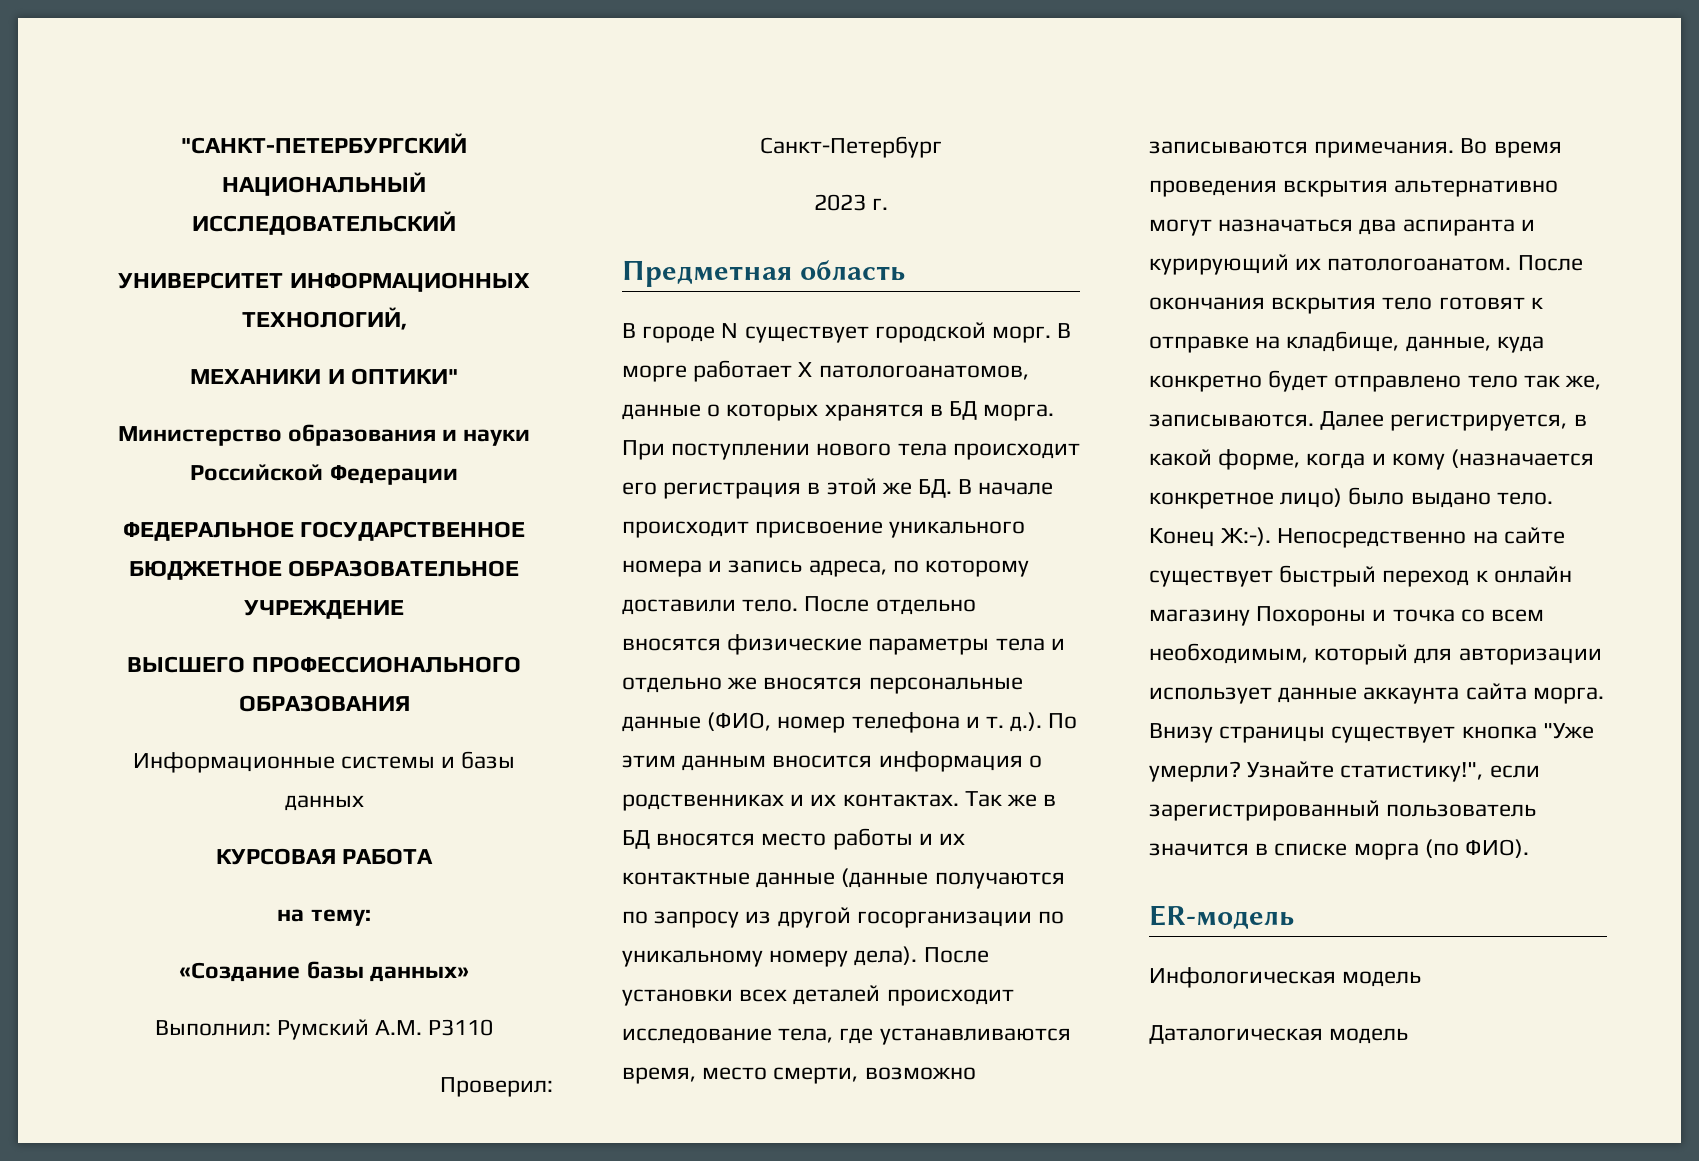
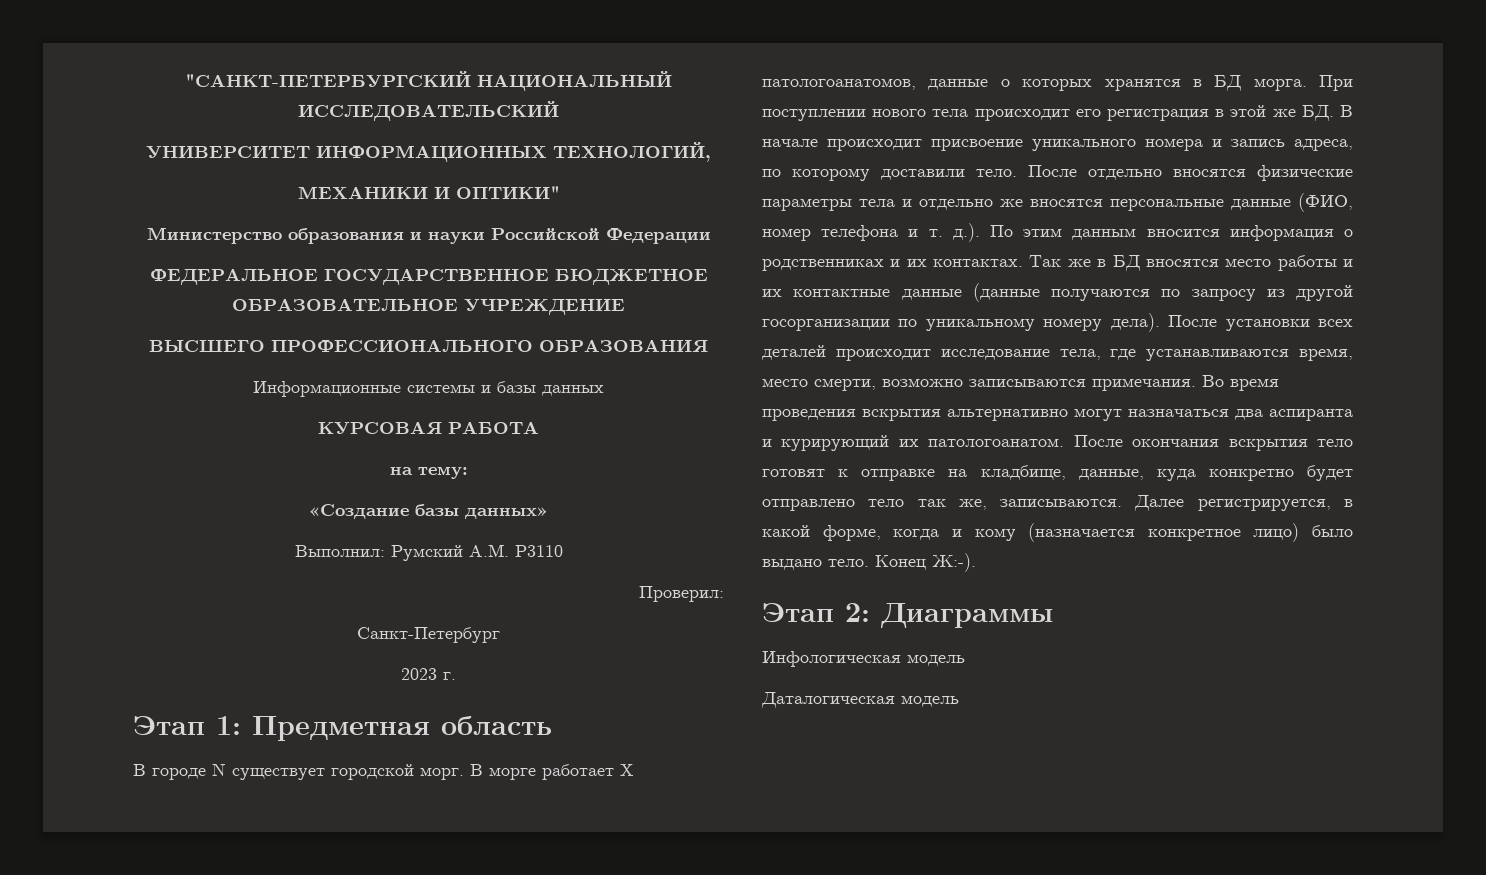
- Предметная область
+ Этап 1: Предметная область
- Конец Ж:-). Непосредственно на сайте существует быстрый переход к онлайн магазину Похороны и точка со всем необходимым, который для авторизации использует данные аккаунта сайта морга. Внизу страницы существует кнопка "Уже умерли? Узнайте статистику!", если зарегистрированный пользователь значится в списке морга (по ФИО).
- ER-модель
+ Конец Ж:-).
+ Этап 2: Диаграммы

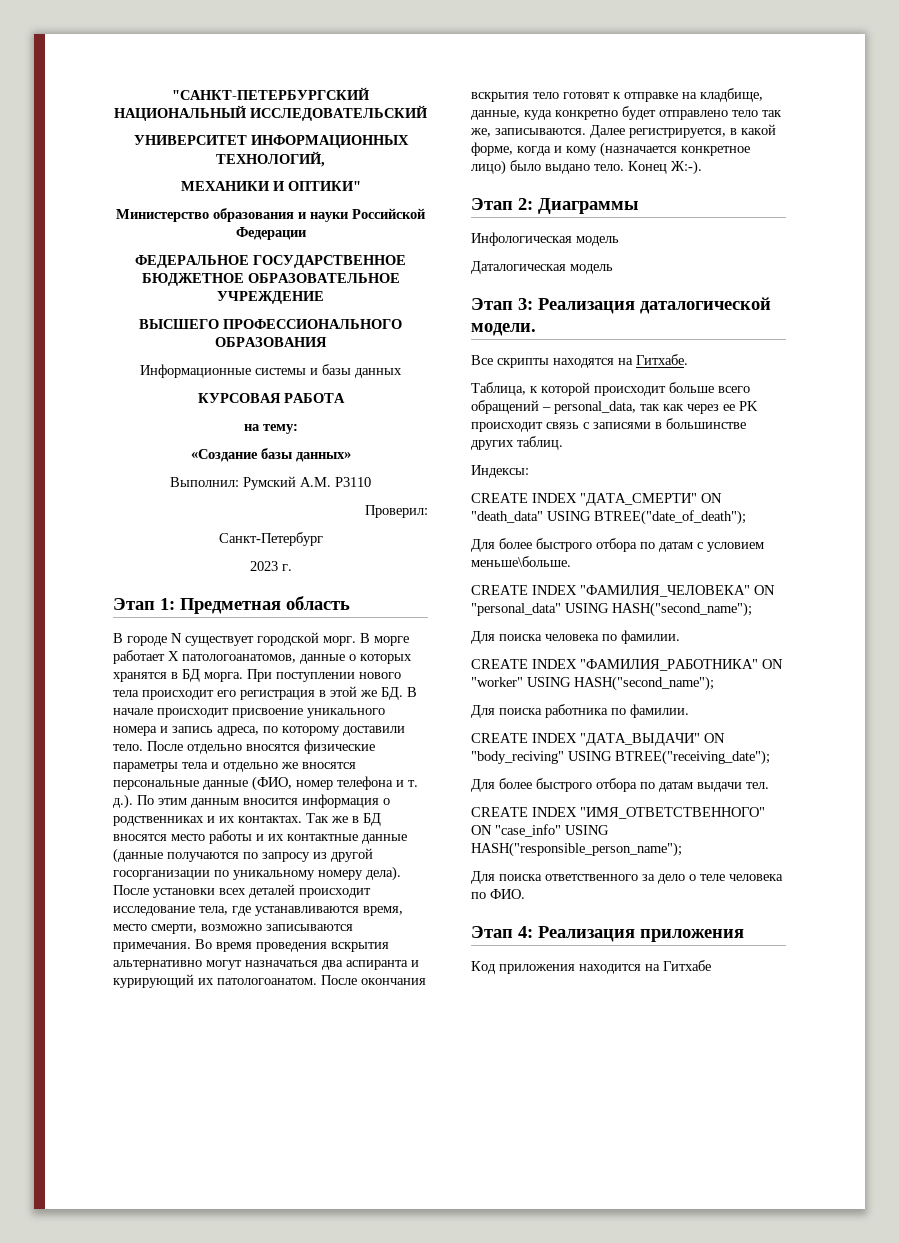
+ Этап 3: Реализация даталогической модели.
+ Все скрипты находятся на Гитхабе.
+ Таблица, к которой происходит больше всего обращений – personal_data, так как через ее PK происходит связь с записями в большинстве других таблиц.
+ Индексы:
+ CREATE INDEX "ДАТА_СМЕРТИ" ON "death_data" USING BTREE("date_of_death");
+ Для более быстрого отбора по датам с условием меньше\больше.
+ CREATE INDEX "ФАМИЛИЯ_ЧЕЛОВЕКА" ON "personal_data" USING HASH("second_name");
+ Для поиска человека по фамилии.
+ CREATE INDEX "ФАМИЛИЯ_РАБОТНИКА" ON "worker" USING HASH("second_name");
+ Для поиска работника по фамилии.
+ CREATE INDEX "ДАТА_ВЫДАЧИ" ON "body_reciving" USING BTREE("receiving_date");
+ Для более быстрого отбора по датам выдачи тел.
+ CREATE INDEX "ИМЯ_ОТВЕТСТВЕННОГО" ON "case_info" USING HASH("responsible_person_name");
+ Для поиска ответственного за дело о теле человека по ФИО.
+ Этап 4: Реализация приложения
+ Код приложения находится на Гитхабе

